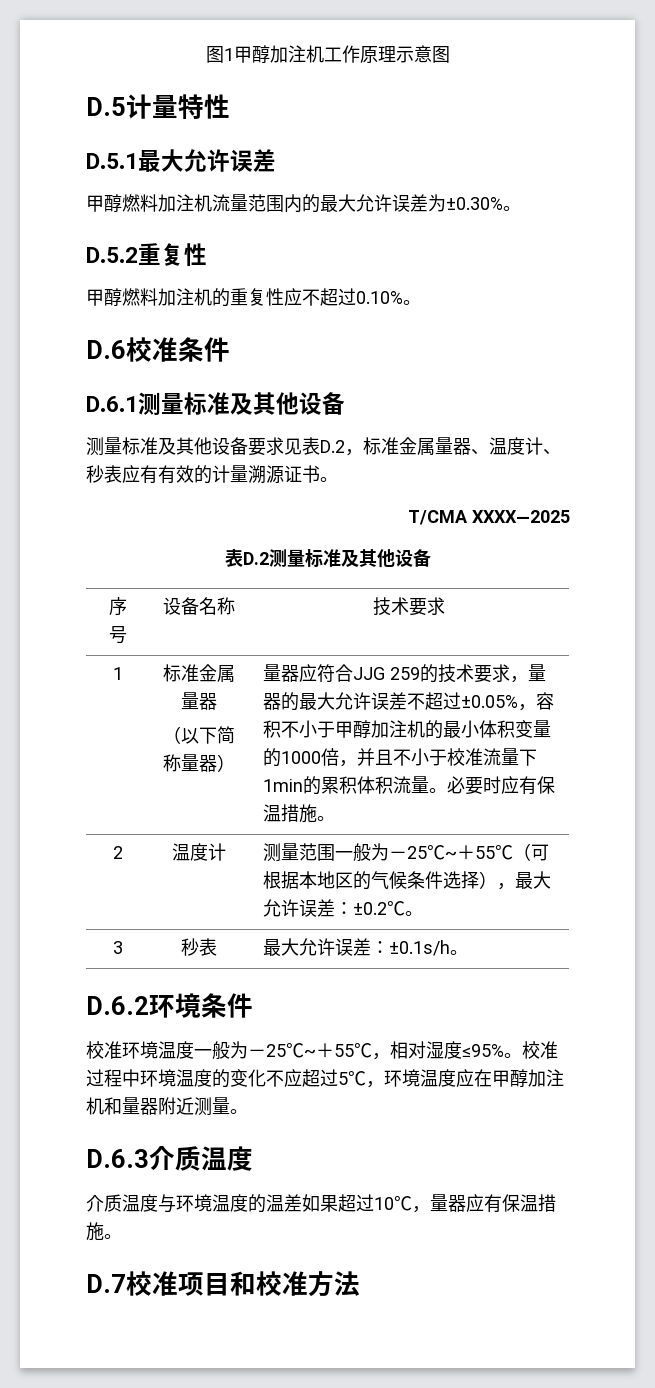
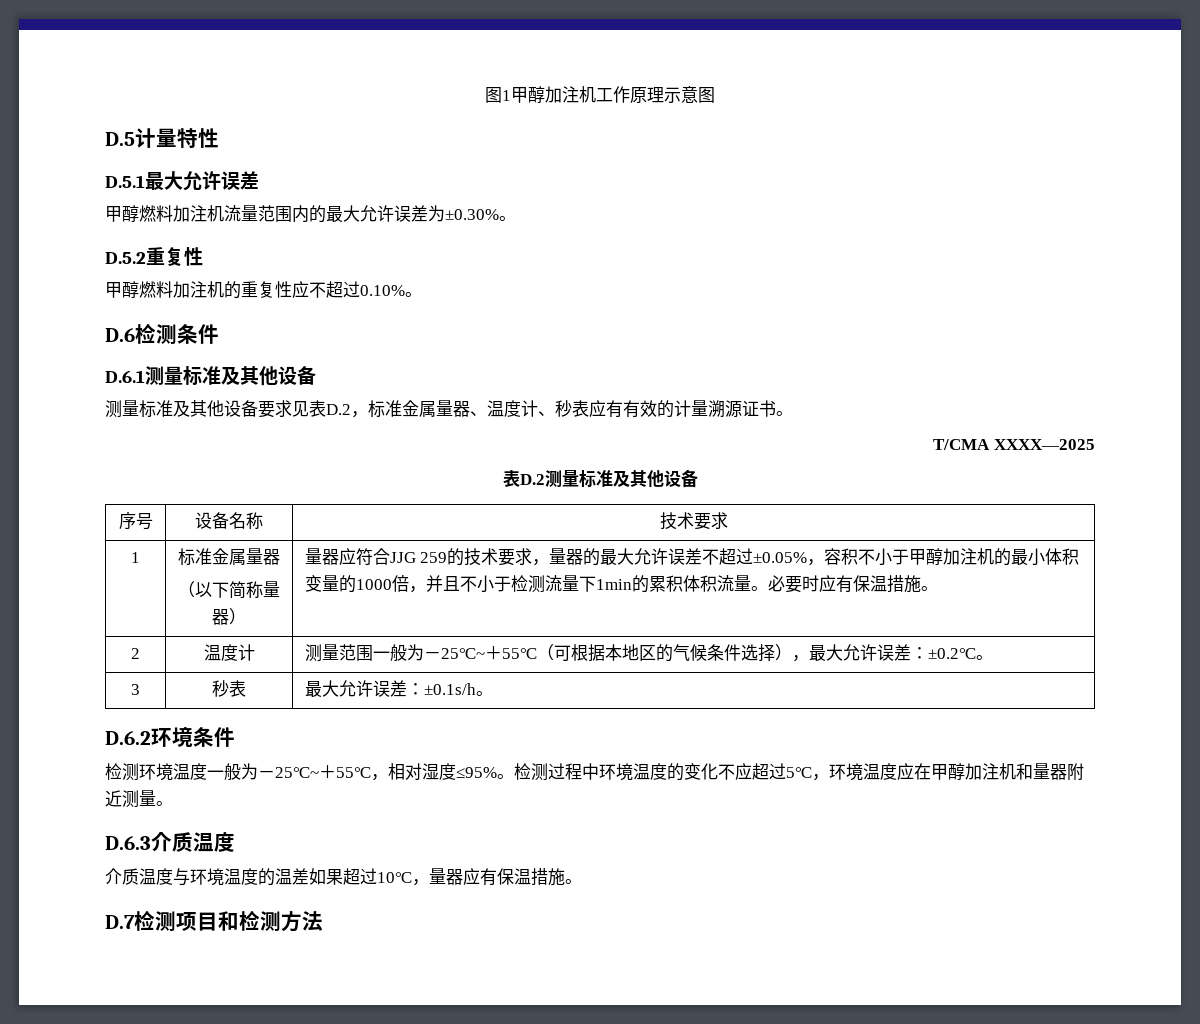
- D.6校准条件
+ D.6检测条件
- 量器应符合JJG 259的技术要求，量器的最大允许误差不超过±0.05%，容积不小于甲醇加注机的最小体积变量的1000倍，并且不小于校准流量下1min的累积体积流量。
+ 量器应符合JJG 259的技术要求，量器的最大允许误差不超过±0.05%，容积不小于甲醇加注机的最小体积变量的1000倍，并且不小于检测流量下1min的累积体积流量。
- 校准环境温度一般为－25℃~＋55℃，相对湿度≤95%。
+ 检测环境温度一般为－25℃~＋55℃，相对湿度≤95%。
- 校准过程中环境温度的变化不应超过5℃，环境温度应在甲醇加注机和量器附近测量。
+ 检测过程中环境温度的变化不应超过5℃，环境温度应在甲醇加注机和量器附近测量。
- D.7校准项目和校准方法
+ D.7检测项目和检测方法

